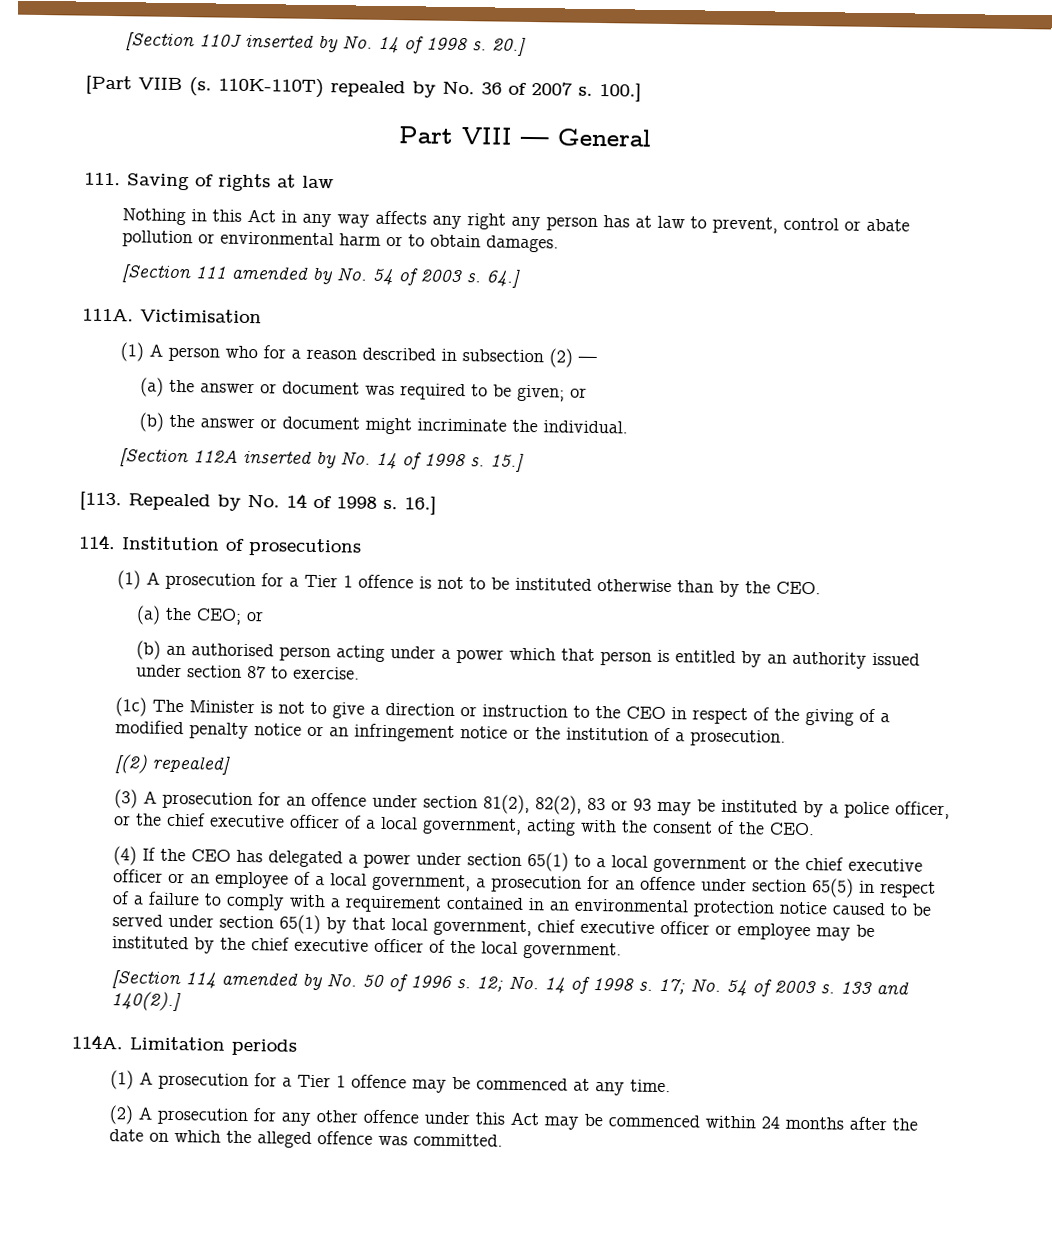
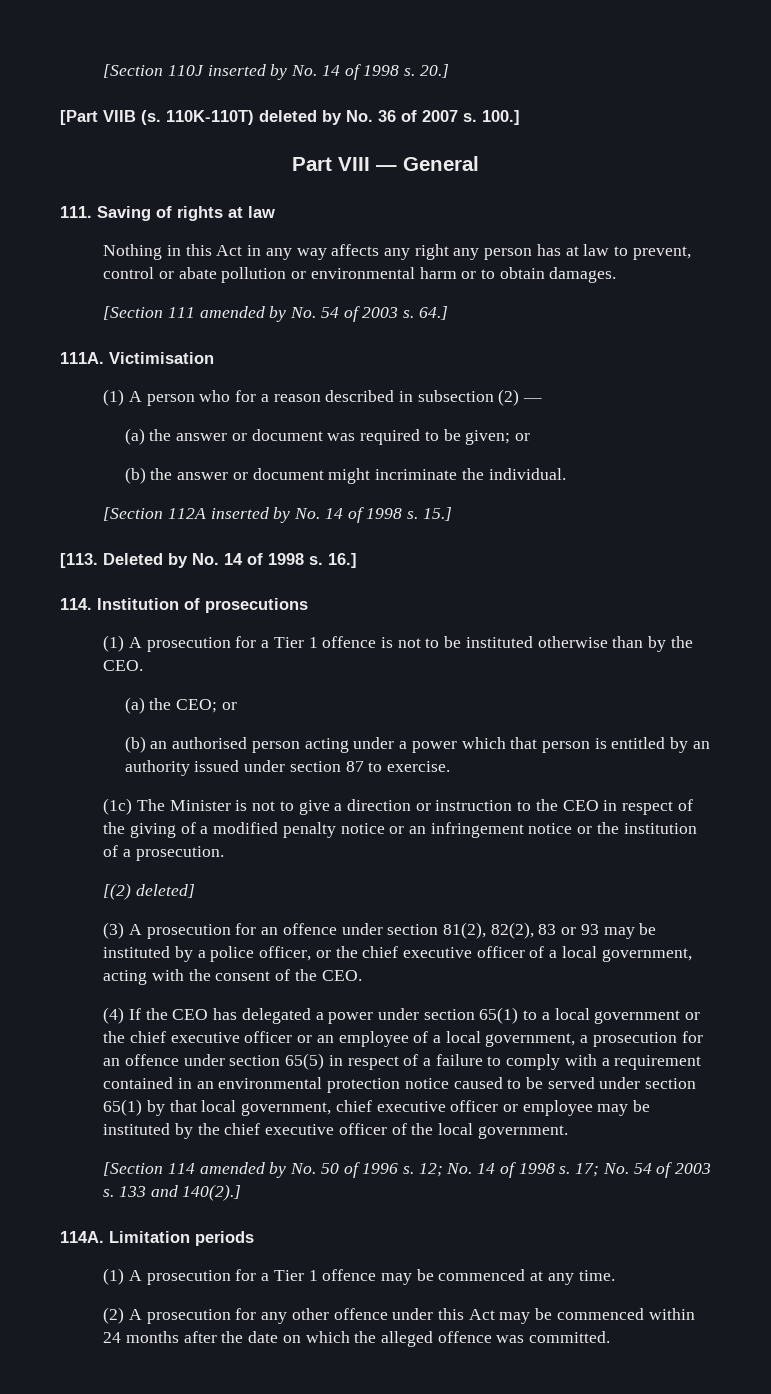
- 110K-110T) repealed by No. 36 of 2007 s.
+ 110K-110T) deleted by No. 36 of 2007 s.
- [113. Repealed by No. 14 of 1998 s.
+ [113. Deleted by No. 14 of 1998 s.
- [(2) repealed]
+ [(2) deleted]

